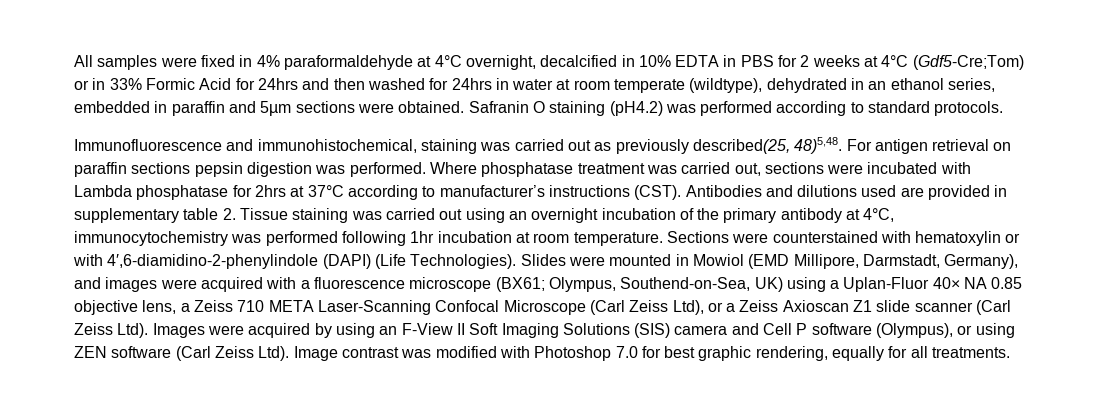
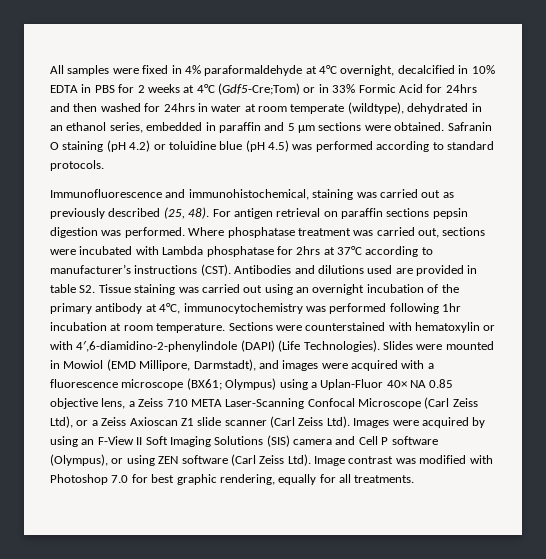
- All samples were fixed in 4% paraformaldehyde at 4°C overnight, decalcified in 10% EDTA in PBS for 2 weeks at 4°C (Gdf5-Cre;Tom) or in 33% Formic Acid for 24hrs and then washed for 24hrs in water at room temperate (wildtype), dehydrated in an ethanol series, embedded in paraffin and 5µm sections were obtained.
+ All samples were fixed in 4% paraformaldehyde at 4°C overnight, decalcified in 10% EDTA in PBS for 2 weeks at 4°C (Gdf5-Cre;Tom) or in 33% Formic Acid for 24hrs and then washed for 24hrs in water at room temperate (wildtype), dehydrated in an ethanol series, embedded in paraffin and 5 µm sections were obtained.
- Safranin O staining (pH4.2) was performed according to standard protocols.
+ Safranin O staining (pH 4.2) or toluidine blue (pH 4.5) was performed according to standard protocols.
- Immunofluorescence and immunohistochemical, staining was carried out as previously described(25, 48)5,48.
+ Immunofluorescence and immunohistochemical, staining was carried out as previously described (25, 48).
- Antibodies and dilutions used are provided in supplementary table 2. Tissue staining was carried out using an overnight incubation of the primary antibody at 4°C, immunocytochemistry was performed following 1hr incubation at room temperature.
+ Antibodies and dilutions used are provided in table S2. Tissue staining was carried out using an overnight incubation of the primary antibody at 4°C, immunocytochemistry was performed following 1hr incubation at room temperature.
- Slides were mounted in Mowiol (EMD Millipore, Darmstadt, Germany), and images were acquired with a fluorescence microscope (BX61; Olympus, Southend-on-Sea, UK) using a Uplan-Fluor 40× NA 0.85 objective lens, a Zeiss 710 META Laser-Scanning Confocal Microscope (Carl Zeiss Ltd), or a Zeiss Axioscan Z1 slide scanner (Carl Zeiss Ltd).
+ Slides were mounted in Mowiol (EMD Millipore, Darmstadt), and images were acquired with a fluorescence microscope (BX61; Olympus) using a Uplan-Fluor 40× NA 0.85 objective lens, a Zeiss 710 META Laser-Scanning Confocal Microscope (Carl Zeiss Ltd), or a Zeiss Axioscan Z1 slide scanner (Carl Zeiss Ltd).

